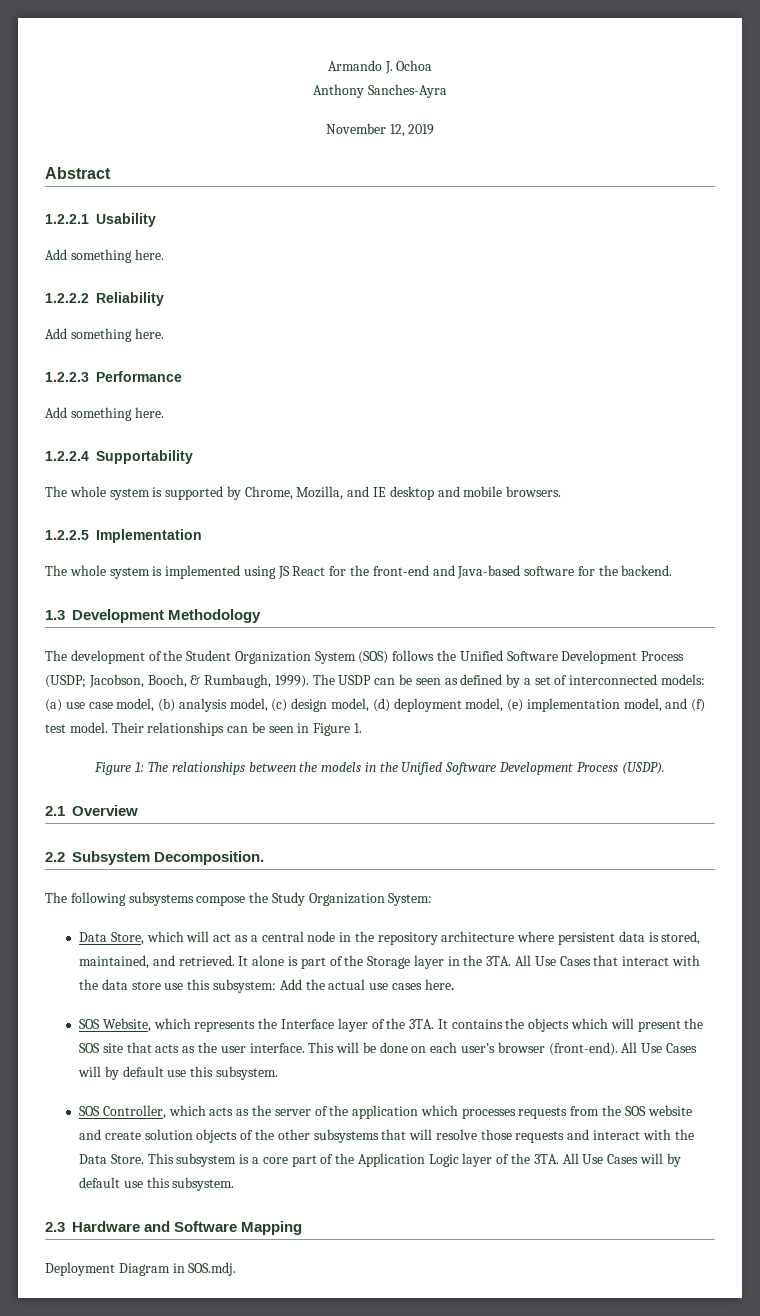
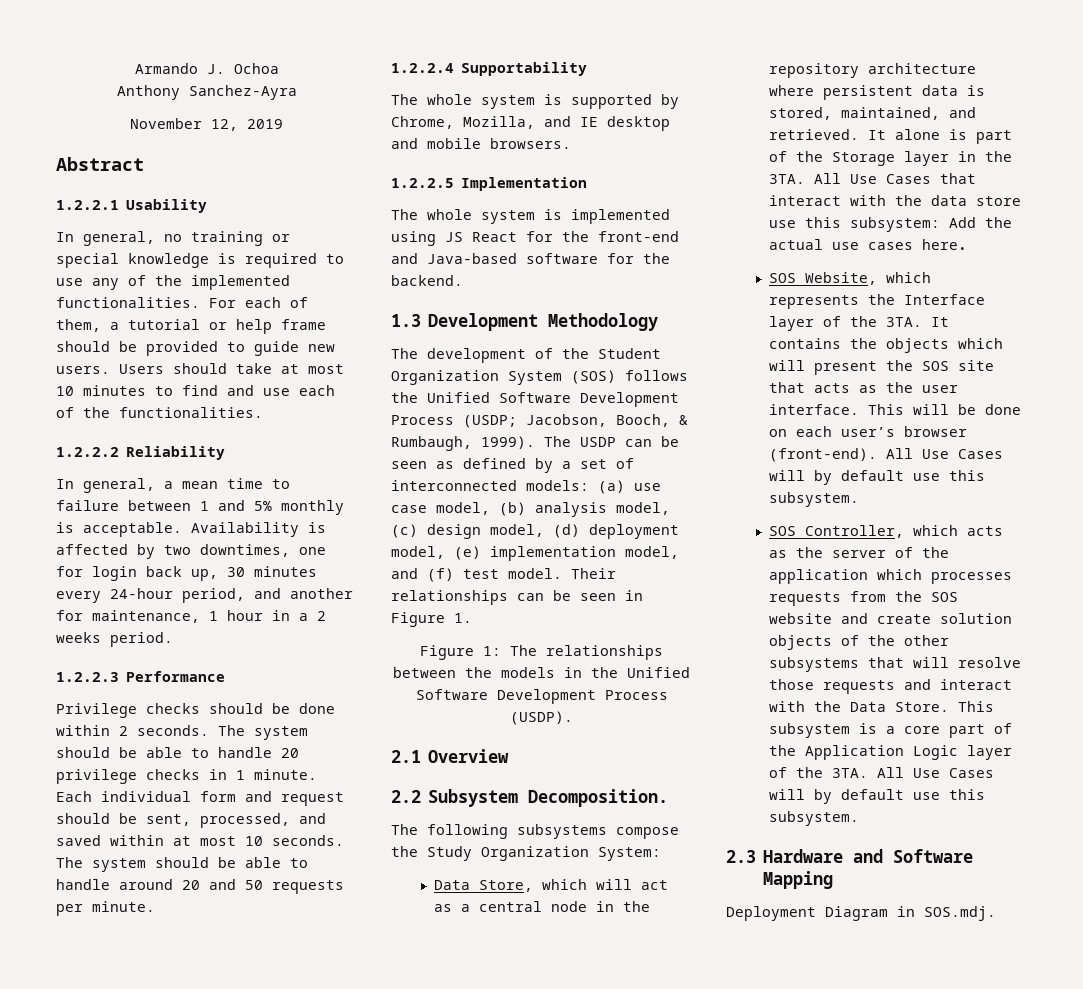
- Anthony Sanches-Ayra
+ Anthony Sanchez-Ayra
  1.2.2.1 Usability
- Add something here.
+ In general, no training or special knowledge is required to use any of the implemented functionalities. For each of them, a tutorial or help frame should be provided to guide new users. Users should take at most 10 minutes to find and use each of the functionalities.
  1.2.2.2 Reliability
- Add something here.
+ In general, a mean time to failure between 1 and 5% monthly is acceptable. Availability is affected by two downtimes, one for login back up, 30 minutes every 24-hour period, and another for maintenance, 1 hour in a 2 weeks period.
  1.2.2.3 Performance
- Add something here.
+ Privilege checks should be done within 2 seconds. The system should be able to handle 20 privilege checks in 1 minute. Each individual form and request should be sent, processed, and saved within at most 10 seconds. The system should be able to handle around 20 and 50 requests per minute.

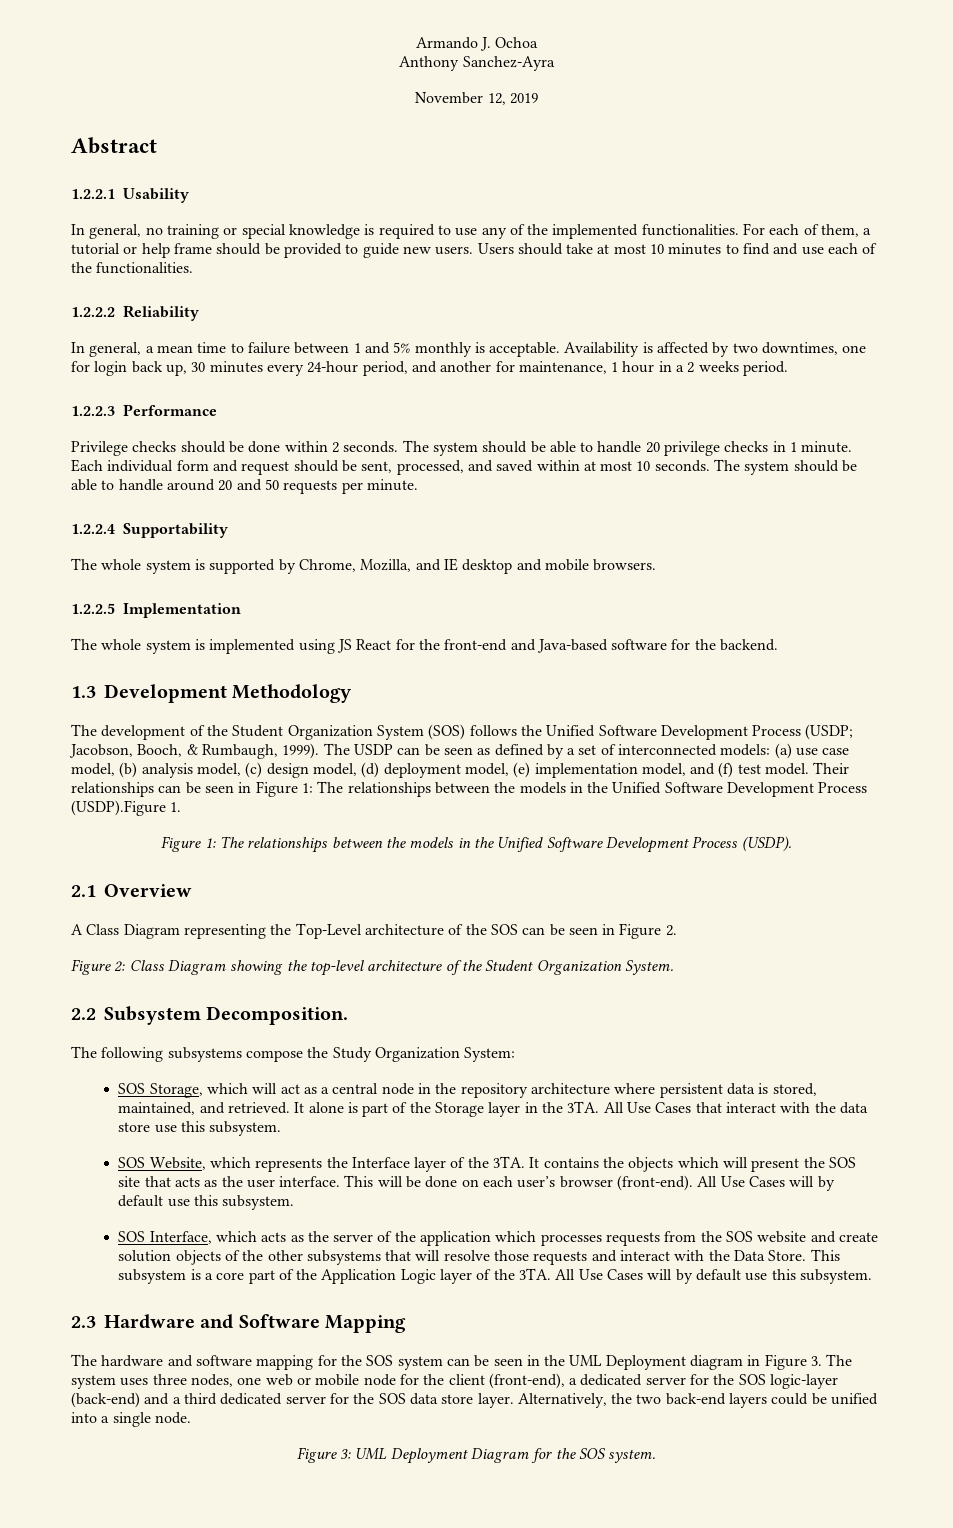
- Their relationships can be seen in Figure 1.
+ Their relationships can be seen in Figure 1: The relationships between the models in the Unified Software Development Process (USDP).Figure 1.
+ A Class Diagram representing the Top-Level architecture of the SOS can be seen in Figure 2.
+ Figure 2: Class Diagram showing the top-level architecture of the Student Organization System.
- Data Store, which will act as a central node in the repository architecture where persistent data is stored, maintained, and retrieved.
+ SOS Storage, which will act as a central node in the repository architecture where persistent data is stored, maintained, and retrieved.
- All Use Cases that interact with the data store use this subsystem: Add the actual use cases here.
+ All Use Cases that interact with the data store use this subsystem.
- SOS Controller, which acts as the server of the application which processes requests from the SOS website and create solution objects of the other subsystems that will resolve those requests and interact with the Data Store.
+ SOS Interface, which acts as the server of the application which processes requests from the SOS website and create solution objects of the other subsystems that will resolve those requests and interact with the Data Store.
- Deployment Diagram in SOS.mdj.
+ The hardware and software mapping for the SOS system can be seen in the UML Deployment diagram in Figure 3. The system uses three nodes, one web or mobile node for the client (front-end), a dedicated server for the SOS logic-layer (back-end) and a third dedicated server for the SOS data store layer. Alternatively, the two back-end layers could be unified into a single node.
+ Figure 3: UML Deployment Diagram for the SOS system.

